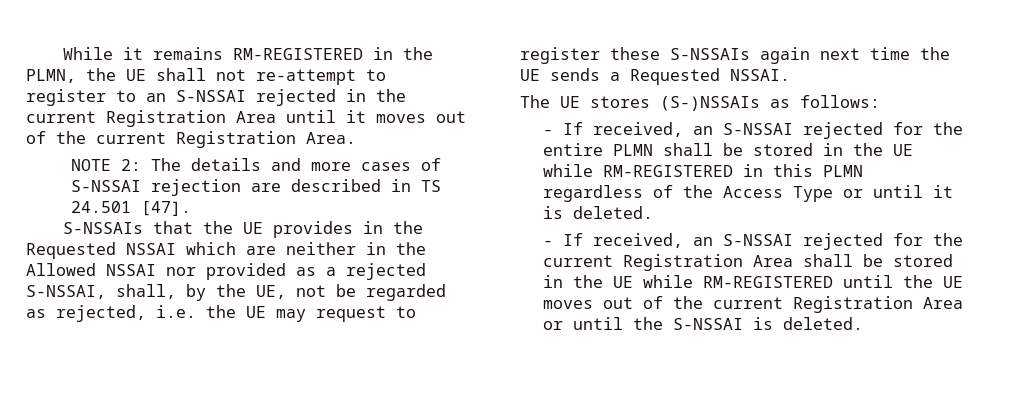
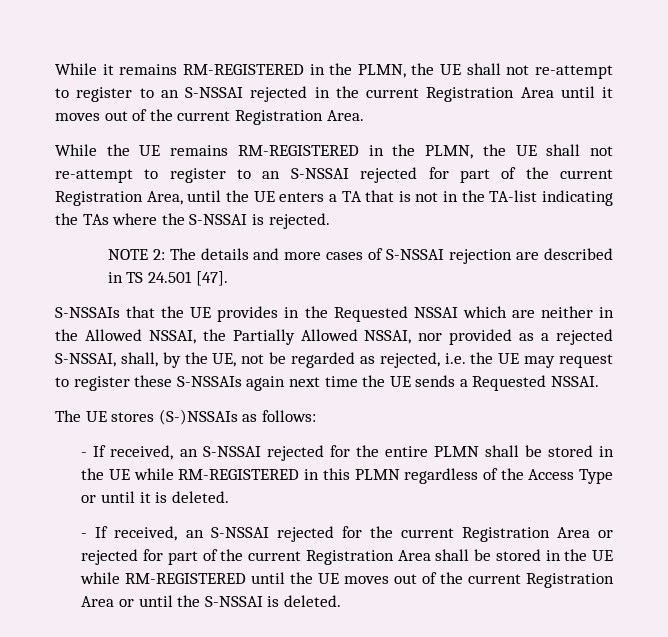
+ While the UE remains RM-REGISTERED in the PLMN, the UE shall not re-attempt to register to an S-NSSAI rejected for part of the current Registration Area, until the UE enters a TA that is not in the TA-list indicating the TAs where the S-NSSAI is rejected.
- S-NSSAIs that the UE provides in the Requested NSSAI which are neither in the Allowed NSSAI nor provided as a rejected S-NSSAI, shall, by the UE, not be regarded as rejected, i.e. the UE may request to register these S-NSSAIs again next time the UE sends a Requested NSSAI.
+ S-NSSAIs that the UE provides in the Requested NSSAI which are neither in the Allowed NSSAI, the Partially Allowed NSSAI, nor provided as a rejected S-NSSAI, shall, by the UE, not be regarded as rejected, i.e. the UE may request to register these S-NSSAIs again next time the UE sends a Requested NSSAI.
- - If received, an S-NSSAI rejected for the current Registration Area shall be stored in the UE while RM-REGISTERED until the UE moves out of the current Registration Area or until the S-NSSAI is deleted.
+ - If received, an S-NSSAI rejected for the current Registration Area or rejected for part of the current Registration Area shall be stored in the UE while RM-REGISTERED until the UE moves out of the current Registration Area or until the S-NSSAI is deleted.

